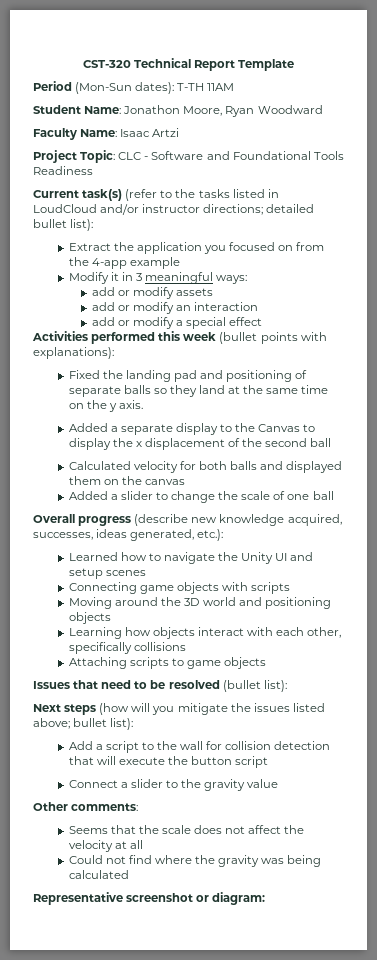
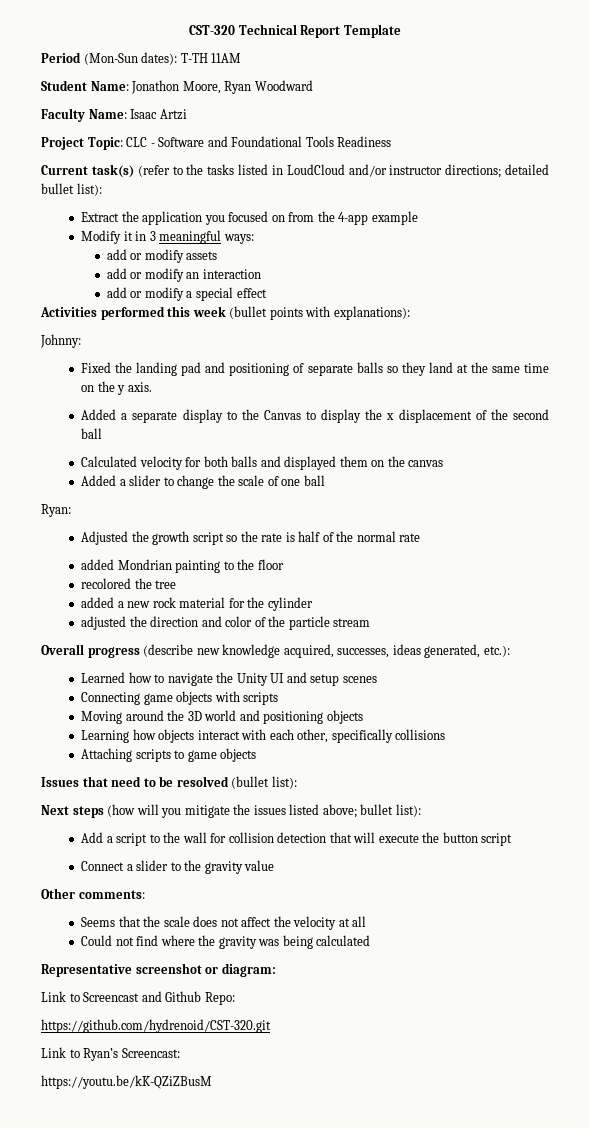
+ Johnny:
+ Ryan:
+ Adjusted the growth script so the rate is half of the normal rate
+ added Mondrian painting to the floor
+ recolored the tree
+ added a new rock material for the cylinder
+ adjusted the direction and color of the particle stream
+ Link to Screencast and Github Repo:
+ https://github.com/hydrenoid/CST-320.git
+ Link to Ryan’s Screencast:
+ https://youtu.be/kK-QZiZBusM

